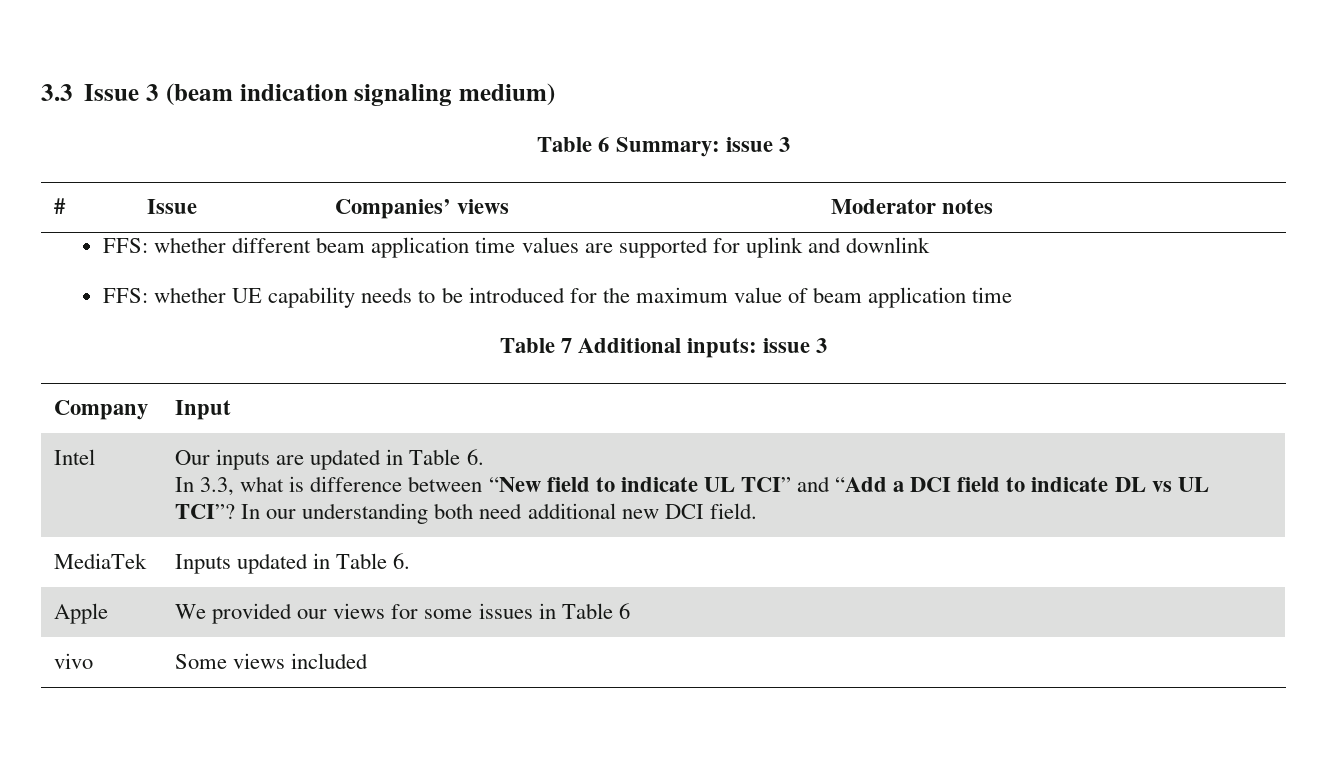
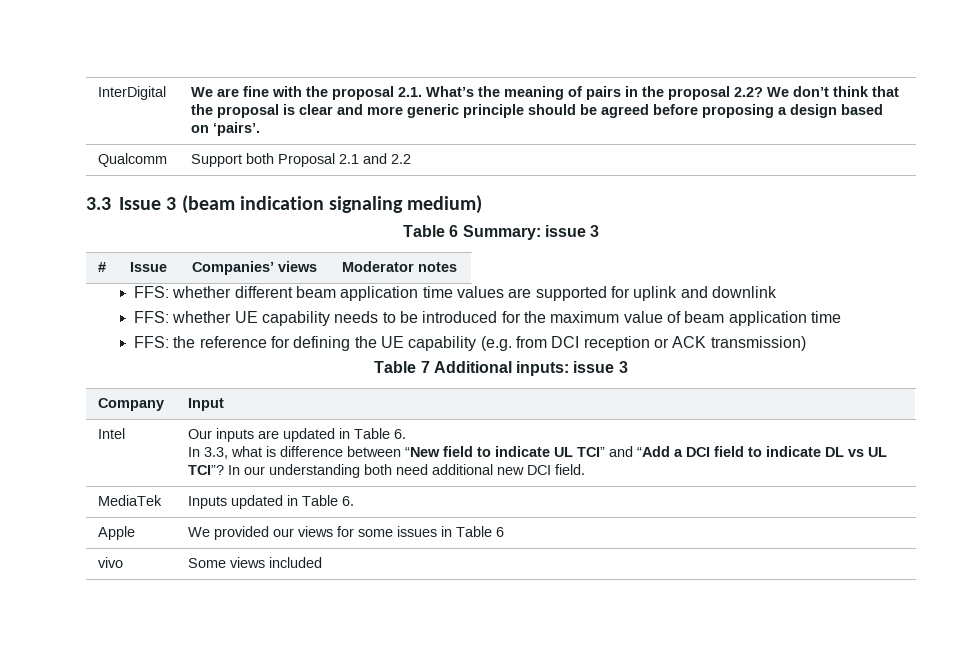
+ InterDigital | We are fine with the proposal 2.1. What’s the meaning of pairs in the proposal 2.2? We don’t think that the proposal is clear and more generic principle should be agreed before proposing a design based on ‘pairs’.
+ Qualcomm | Support both Proposal 2.1 and 2.2
+ FFS: the reference for defining the UE capability (e.g. from DCI reception or ACK transmission)

